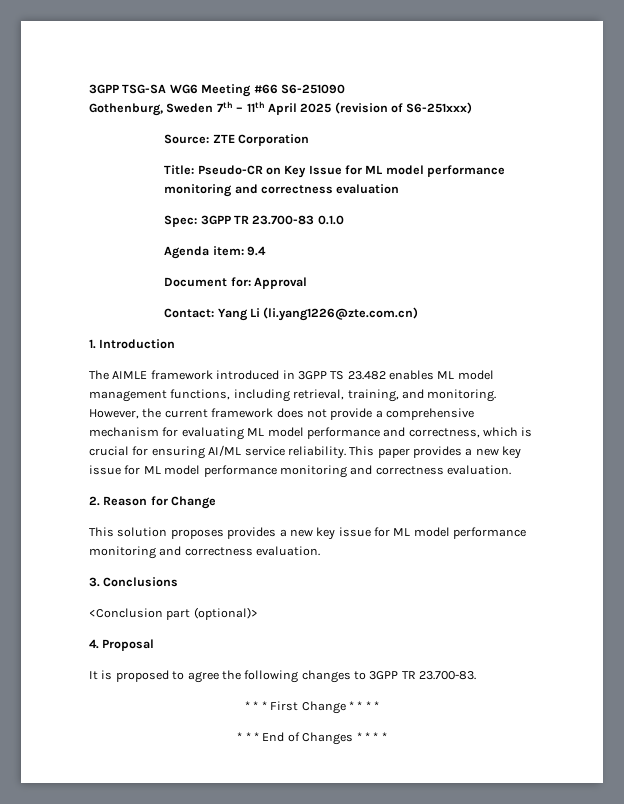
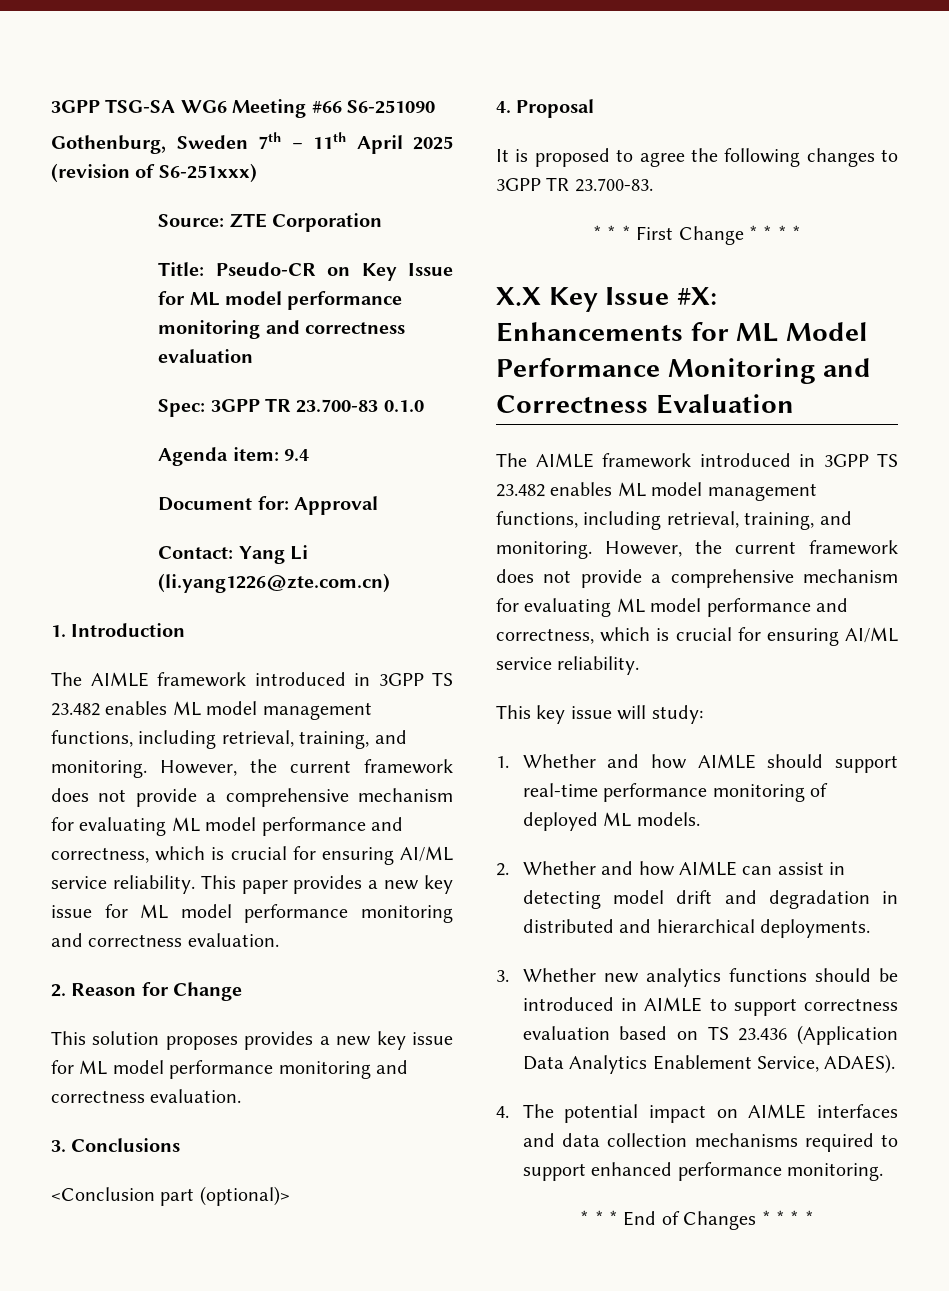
+ X.X Key Issue #X: Enhancements for ML Model Performance Monitoring and Correctness Evaluation
+ The AIMLE framework introduced in 3GPP TS 23.482 enables ML model management functions, including retrieval, training, and monitoring. However, the current framework does not provide a comprehensive mechanism for evaluating ML model performance and correctness, which is crucial for ensuring AI/ML service reliability.
+ This key issue will study:
+ 1. Whether and how AIMLE should support real-time performance monitoring of deployed ML models.
+ 2. Whether and how AIMLE can assist in detecting model drift and degradation in distributed and hierarchical deployments.
+ 3. Whether new analytics functions should be introduced in AIMLE to support correctness evaluation based on TS 23.436 (Application Data Analytics Enablement Service, ADAES).
+ 4. The potential impact on AIMLE interfaces and data collection mechanisms required to support enhanced performance monitoring.

